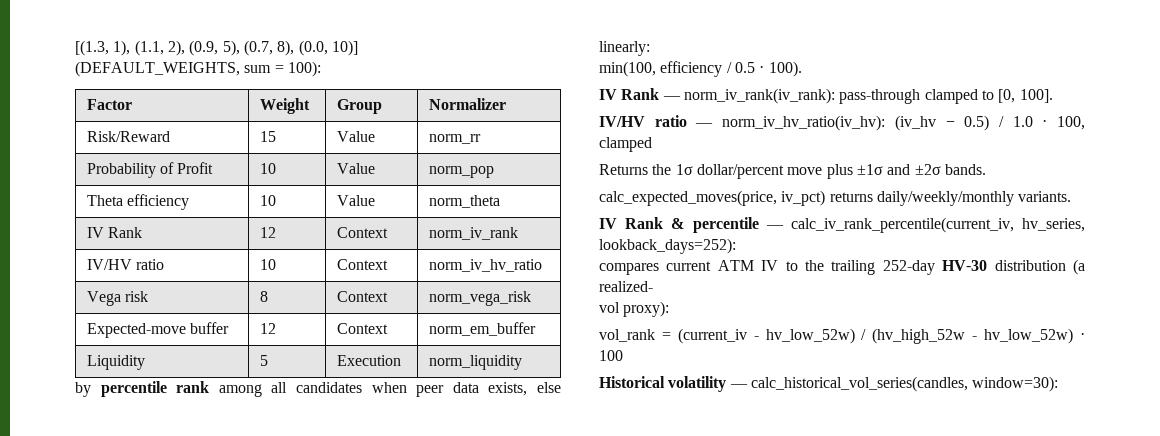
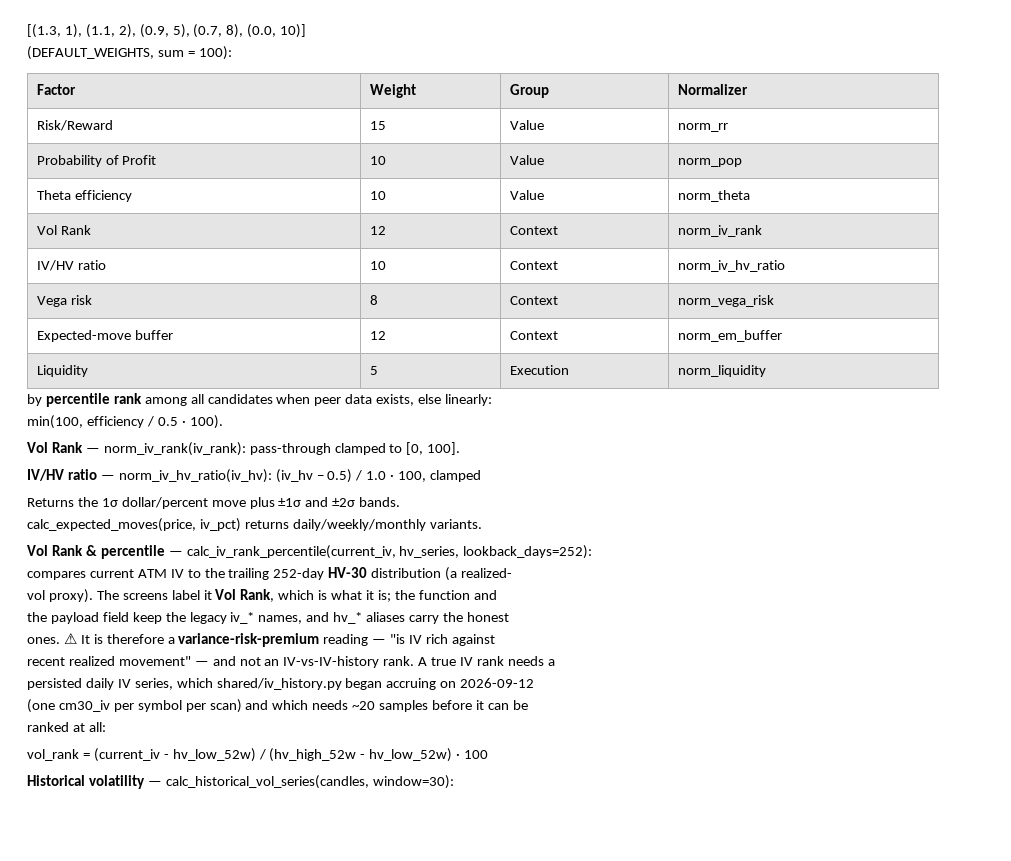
- IV Rank | 12 | Context | norm_iv_rank
+ Vol Rank | 12 | Context | norm_iv_rank
- IV Rank — norm_iv_rank(iv_rank): pass-through clamped to [0, 100].
+ Vol Rank — norm_iv_rank(iv_rank): pass-through clamped to [0, 100].
- IV Rank & percentile — calc_iv_rank_percentile(current_iv, hv_series, lookback_days=252):
+ Vol Rank & percentile — calc_iv_rank_percentile(current_iv, hv_series, lookback_days=252):
- vol proxy):
+ vol proxy). The screens label it Vol Rank, which is what it is; the function and
+ the payload field keep the legacy iv_* names, and hv_* aliases carry the honest
+ ones. ⚠ It is therefore a variance-risk-premium reading — "is IV rich against
+ recent realized movement" — and not an IV-vs-IV-history rank. A true IV rank needs a
+ persisted daily IV series, which shared/iv_history.py began accruing on 2026-09-12
+ (one cm30_iv per symbol per scan) and which needs ~20 samples before it can be
+ ranked at all:

